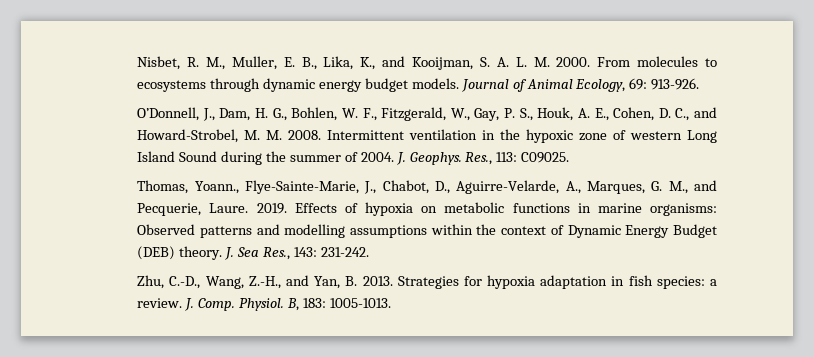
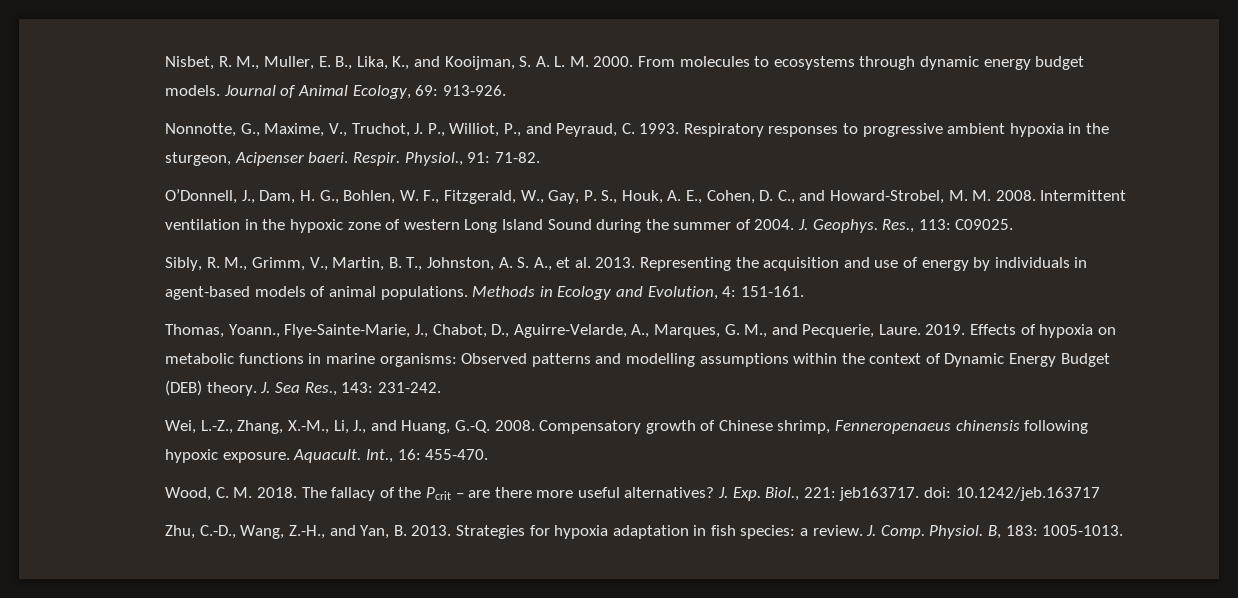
+ Nonnotte, G., Maxime, V., Truchot, J. P., Williot, P., and Peyraud, C. 1993. Respiratory responses to progressive ambient hypoxia in the sturgeon, Acipenser baeri. Respir. Physiol., 91: 71-82.
+ Sibly, R. M., Grimm, V., Martin, B. T., Johnston, A. S. A., et al. 2013. Representing the acquisition and use of energy by individuals in agent-based models of animal populations. Methods in Ecology and Evolution, 4: 151-161.
+ Wei, L.-Z., Zhang, X.-M., Li, J., and Huang, G.-Q. 2008. Compensatory growth of Chinese shrimp, Fenneropenaeus chinensis following hypoxic exposure. Aquacult. Int., 16: 455-470.
+ Wood, C. M. 2018. The fallacy of the Pcrit – are there more useful alternatives? J. Exp. Biol., 221: jeb163717. doi: 10.1242/jeb.163717

